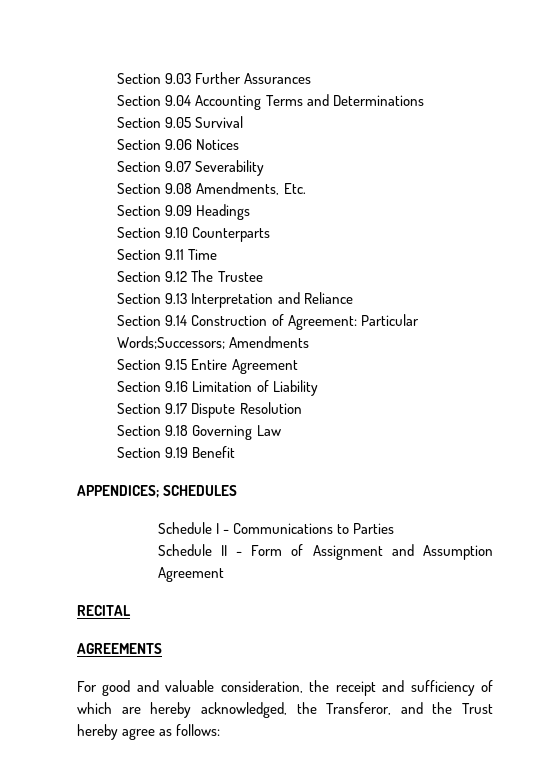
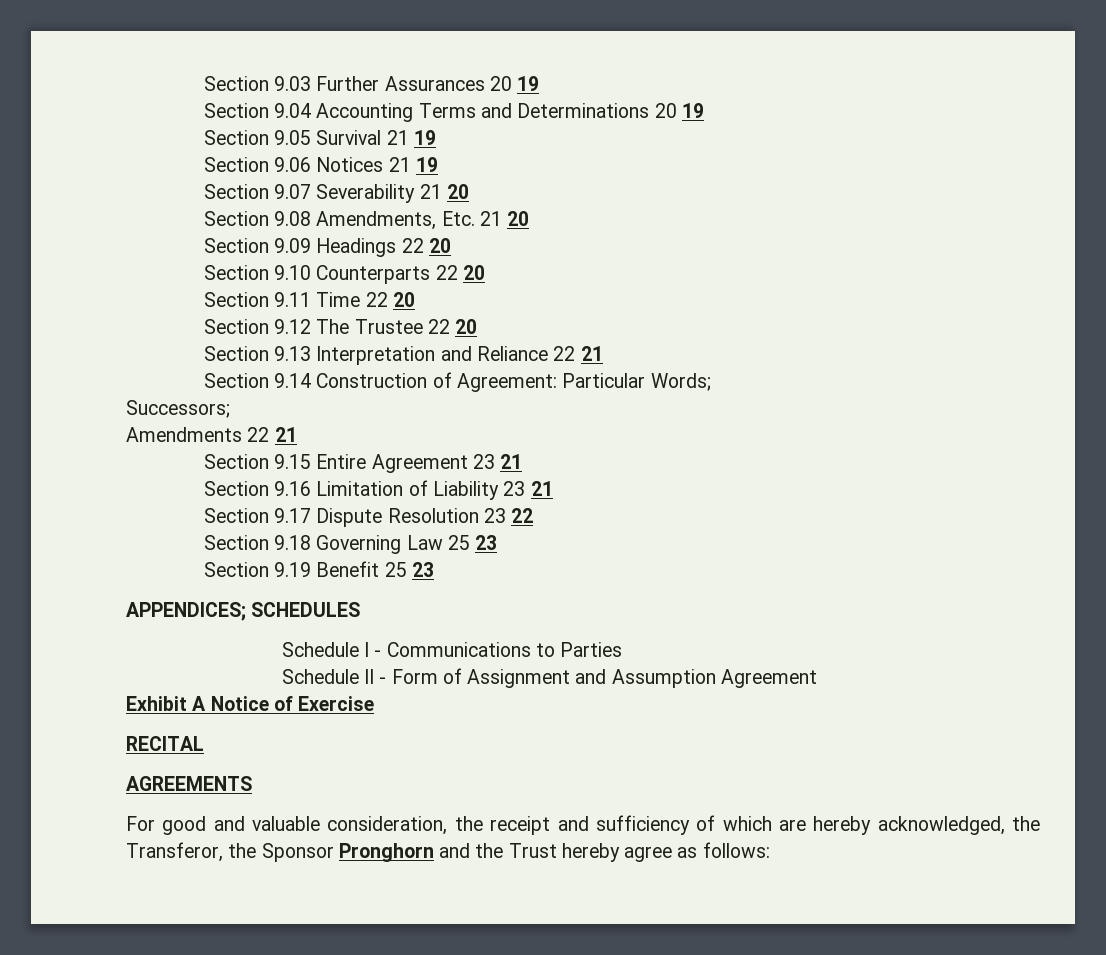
- Section 9.03 Further Assurances
+ Section 9.03 Further Assurances 20 19
- Section 9.04 Accounting Terms and Determinations
+ Section 9.04 Accounting Terms and Determinations 20 19
- Section 9.05 Survival
+ Section 9.05 Survival 21 19
- Section 9.06 Notices
+ Section 9.06 Notices 21 19
- Section 9.07 Severability
+ Section 9.07 Severability 21 20
- Section 9.08 Amendments, Etc.
+ Section 9.08 Amendments, Etc. 21 20
- Section 9.09 Headings
+ Section 9.09 Headings 22 20
- Section 9.10 Counterparts
+ Section 9.10 Counterparts 22 20
- Section 9.11 Time
+ Section 9.11 Time 22 20
- Section 9.12 The Trustee
+ Section 9.12 The Trustee 22 20
- Section 9.13 Interpretation and Reliance
+ Section 9.13 Interpretation and Reliance 22 21
- Section 9.14 Construction of Agreement: Particular Words;Successors; Amendments
+ Section 9.14 Construction of Agreement: Particular Words;
+ Successors;
+ Amendments 22 21
- Section 9.15 Entire Agreement
+ Section 9.15 Entire Agreement 23 21
- Section 9.16 Limitation of Liability
+ Section 9.16 Limitation of Liability 23 21
- Section 9.17 Dispute Resolution
+ Section 9.17 Dispute Resolution 23 22
- Section 9.18 Governing Law
+ Section 9.18 Governing Law 25 23
- Section 9.19 Benefit
+ Section 9.19 Benefit 25 23
+ Exhibit A Notice of Exercise
- For good and valuable consideration, the receipt and sufficiency of which are hereby acknowledged, the Transferor, and the Trust hereby agree as follows:
+ For good and valuable consideration, the receipt and sufficiency of which are hereby acknowledged, the Transferor, the Sponsor Pronghorn and the Trust hereby agree as follows:

